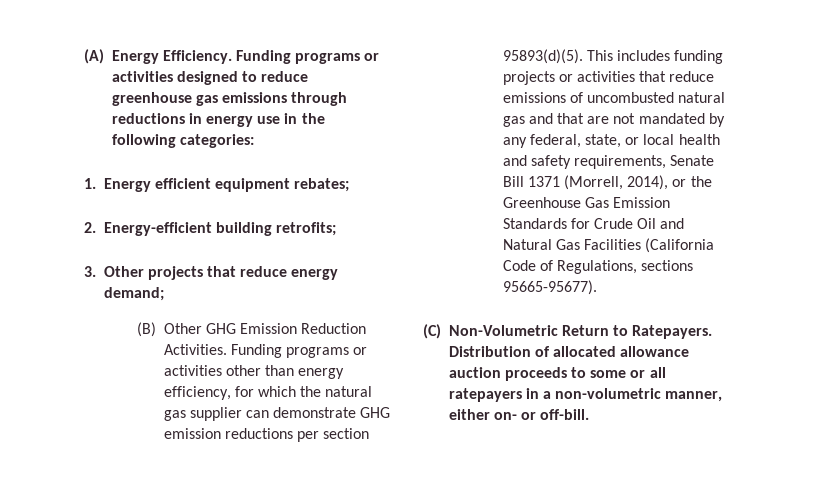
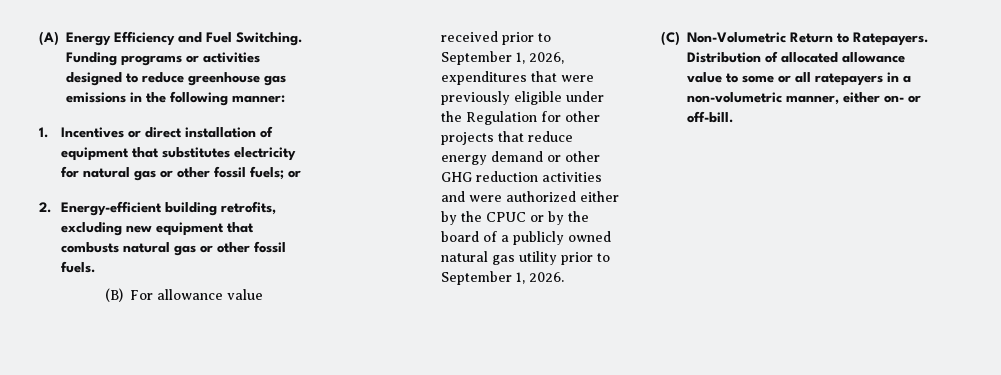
- (A) Energy Efficiency.
+ (A) Energy Efficiency and Fuel Switching.
- Funding programs or activities designed to reduce greenhouse gas emissions through reductions in energy use in the following categories:
+ Funding programs or activities designed to reduce greenhouse gas emissions in the following manner:
- 1. Energy efficient equipment rebates;
- 2. Energy-efficient building retrofits;
- 3. Other projects that reduce energy demand;
- (B) Other GHG Emission Reduction Activities. Funding programs or activities other than energy efficiency, for which the natural gas supplier can demonstrate GHG emission reductions per section 95893(d)(5). This includes funding projects or activities that reduce emissions of uncombusted natural gas and that are not mandated by any federal, state, or local health and safety requirements, Senate Bill 1371 (Morrell, 2014), or the Greenhouse Gas Emission Standards for Crude Oil and Natural Gas Facilities (California Code of Regulations, sections 95665-95677).
+ 1. Incentives or direct installation of equipment that substitutes electricity for natural gas or other fossil fuels; or
+ 2. Energy-efficient building retrofits, excluding new equipment that combusts natural gas or other fossil fuels.
+ (B) For allowance value received prior to September 1, 2026, expenditures that were previously eligible under the Regulation for other projects that reduce energy demand or other GHG reduction activities and were authorized either by the CPUC or by the board of a publicly owned natural gas utility prior to September 1, 2026.
- Distribution of allocated allowance auction proceeds to some or all ratepayers in a non-volumetric manner, either on- or off-bill.
+ Distribution of allocated allowance value to some or all ratepayers in a non-volumetric manner, either on- or off-bill.

